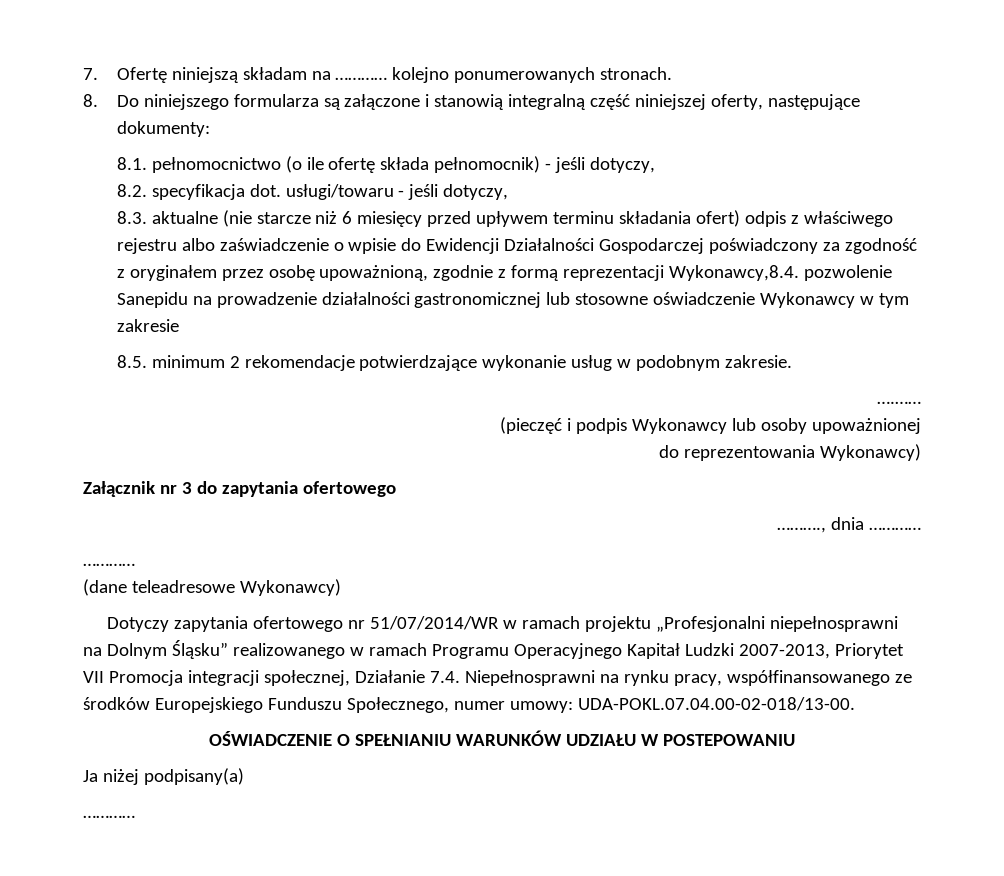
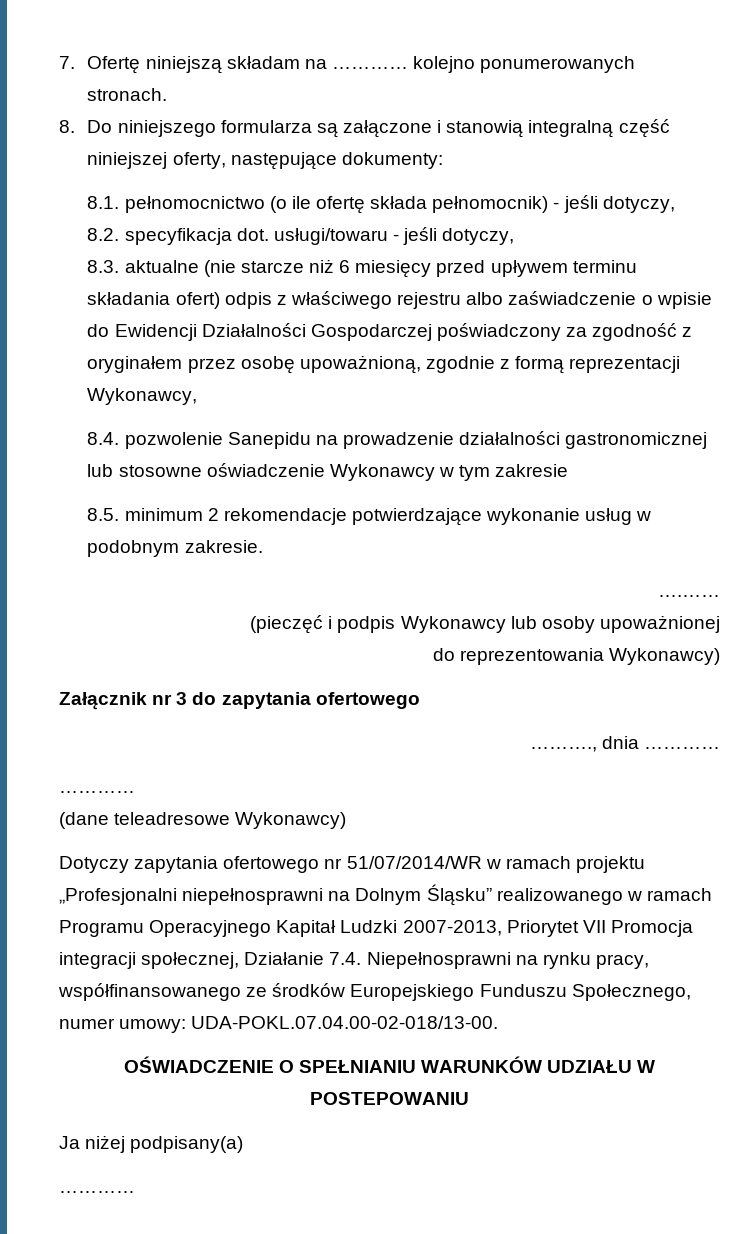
- 8.3. aktualne (nie starcze niż 6 miesięcy przed upływem terminu składania ofert) odpis z właściwego rejestru albo zaświadczenie o wpisie do Ewidencji Działalności Gospodarczej poświadczony za zgodność z oryginałem przez osobę upoważnioną, zgodnie z formą reprezentacji Wykonawcy,8.4. pozwolenie Sanepidu na prowadzenie działalności gastronomicznej lub stosowne oświadczenie Wykonawcy w tym zakresie
+ 8.3. aktualne (nie starcze niż 6 miesięcy przed upływem terminu składania ofert) odpis z właściwego rejestru albo zaświadczenie o wpisie do Ewidencji Działalności Gospodarczej poświadczony za zgodność z oryginałem przez osobę upoważnioną, zgodnie z formą reprezentacji Wykonawcy,
+ 8.4. pozwolenie Sanepidu na prowadzenie działalności gastronomicznej lub stosowne oświadczenie Wykonawcy w tym zakresie

